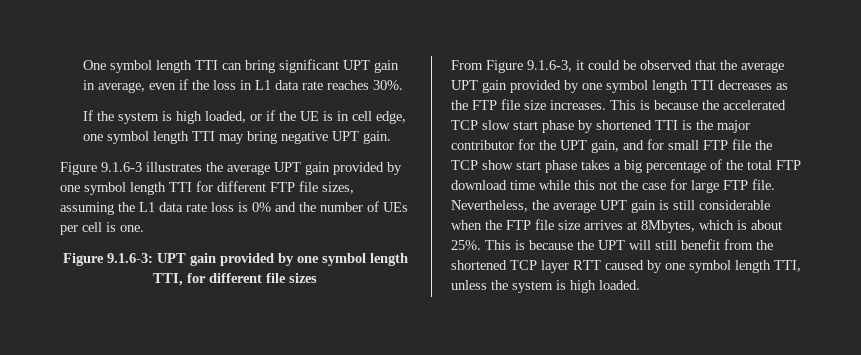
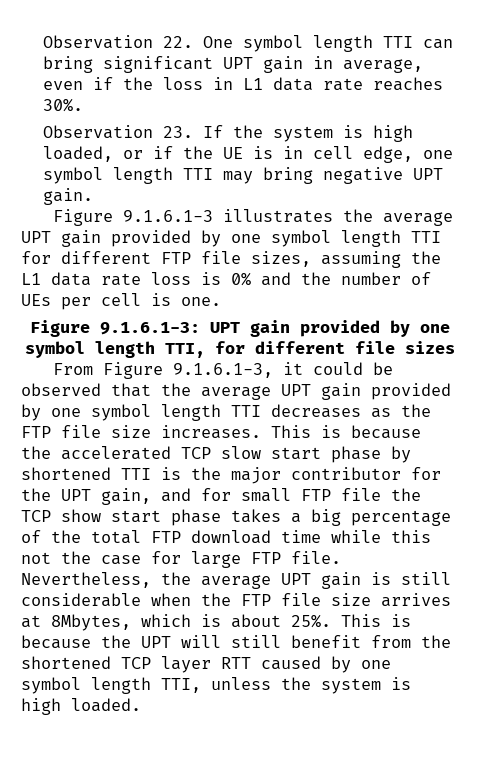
- One symbol length TTI can bring significant UPT gain in average, even if the loss in L1 data rate reaches 30%.
+ Observation 22. One symbol length TTI can bring significant UPT gain in average, even if the loss in L1 data rate reaches 30%.
- If the system is high loaded, or if the UE is in cell edge, one symbol length TTI may bring negative UPT gain.
+ Observation 23. If the system is high loaded, or if the UE is in cell edge, one symbol length TTI may bring negative UPT gain.
- Figure 9.1.6-3 illustrates the average UPT gain provided by one symbol length TTI for different FTP file sizes, assuming the L1 data rate loss is 0% and the number of UEs per cell is one.
+ Figure 9.1.6.1-3 illustrates the average UPT gain provided by one symbol length TTI for different FTP file sizes, assuming the L1 data rate loss is 0% and the number of UEs per cell is one.
- Figure 9.1.6-3: UPT gain provided by one symbol length TTI, for different file sizes
+ Figure 9.1.6.1-3: UPT gain provided by one symbol length TTI, for different file sizes
- From Figure 9.1.6-3, it could be observed that the average UPT gain provided by one symbol length TTI decreases as the FTP file size increases.
+ From Figure 9.1.6.1-3, it could be observed that the average UPT gain provided by one symbol length TTI decreases as the FTP file size increases.

